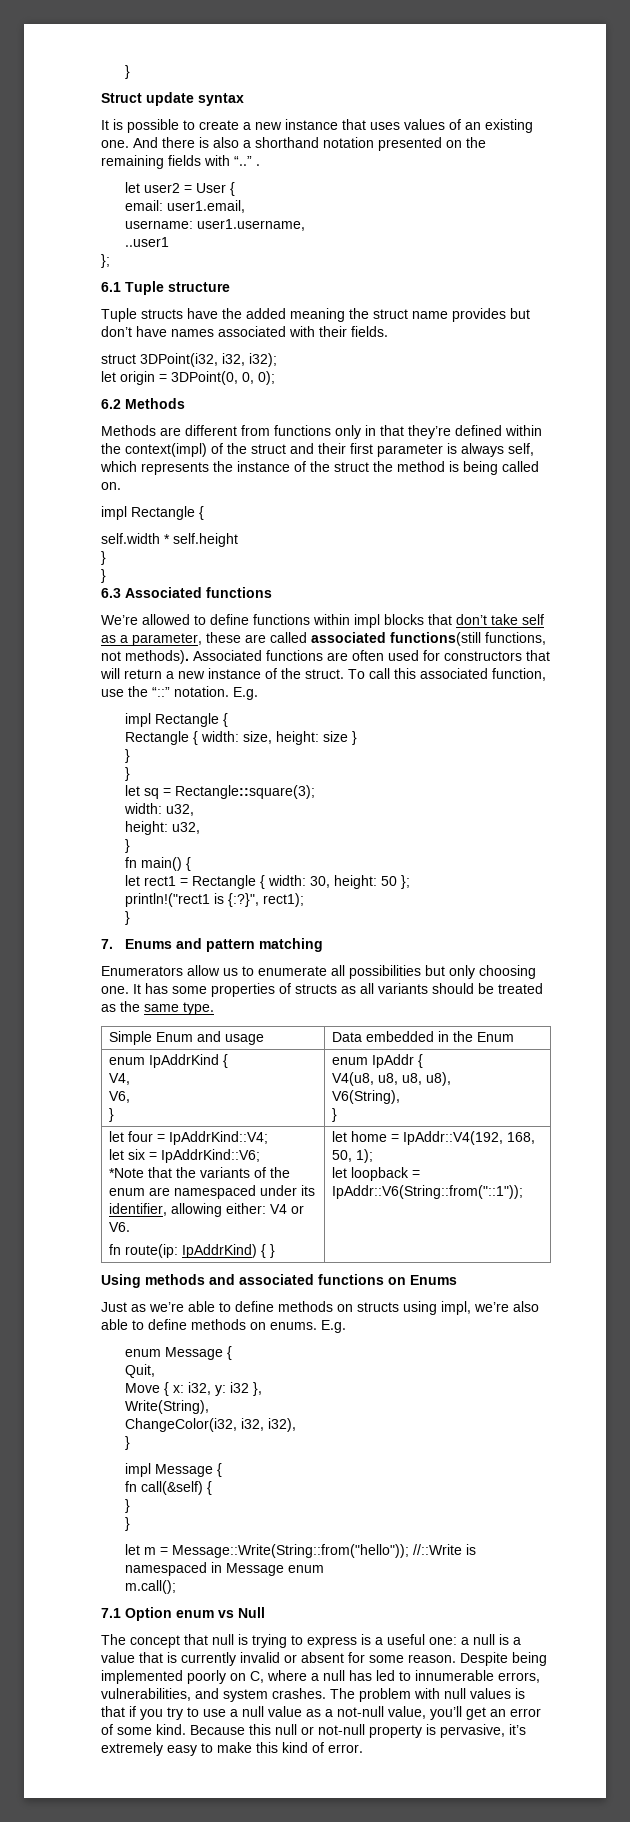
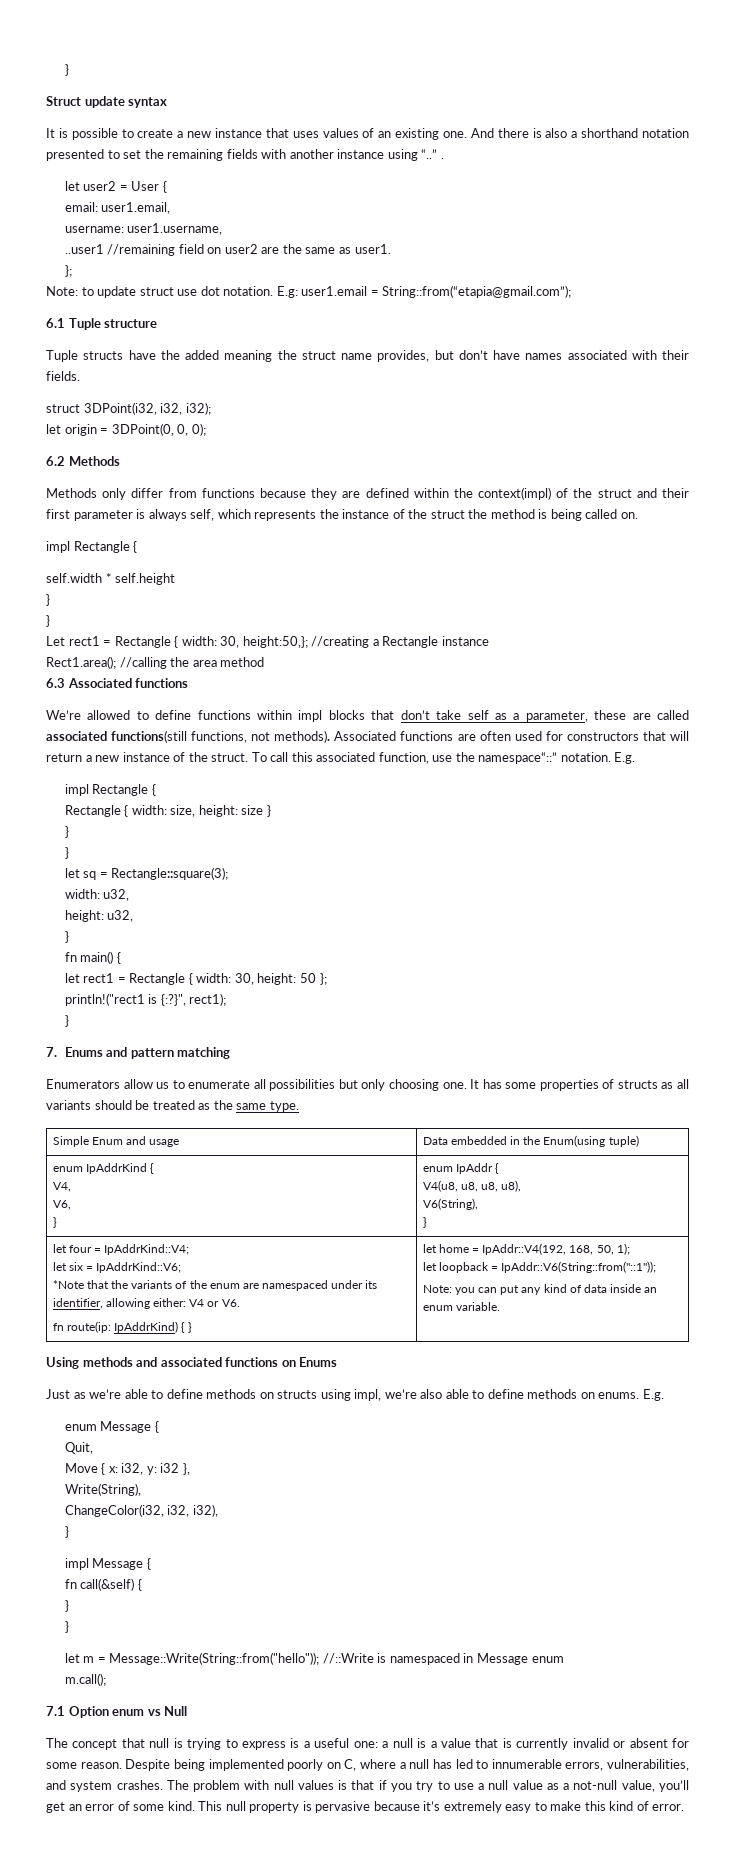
- And there is also a shorthand notation presented on the remaining fields with “..” .
+ And there is also a shorthand notation presented to set the remaining fields with another instance using “..” .
- ..user1
+ ..user1 //remaining field on user2 are the same as user1.
  };
+ Note: to update struct use dot notation. E.g: user1.email = String::from(“etapia@gmail.com”);
- Tuple structs have the added meaning the struct name provides but don’t have names associated with their fields.
+ Tuple structs have the added meaning the struct name provides, but don’t have names associated with their fields.
- Methods are different from functions only in that they’re defined within the context(impl) of the struct and their first parameter is always self, which represents the instance of the struct the method is being called on.
+ Methods only differ from functions because they are defined within the context(impl) of the struct and their first parameter is always self, which represents the instance of the struct the method is being called on.
+ Let rect1 = Rectangle { width: 30, height:50,}; //creating a Rectangle instance
+ Rect1.area(); //calling the area method
- To call this associated function, use the “::” notation.
+ To call this associated function, use the namespace“::” notation.
- Simple Enum and usage | Data embedded in the Enum
+ Simple Enum and usage | Data embedded in the Enum(using tuple)
+ Note: you can put any kind of data inside an enum variable.
- Because this null or not-null property is pervasive, it’s extremely easy to make this kind of error.
+ This null property is pervasive because it’s extremely easy to make this kind of error.

